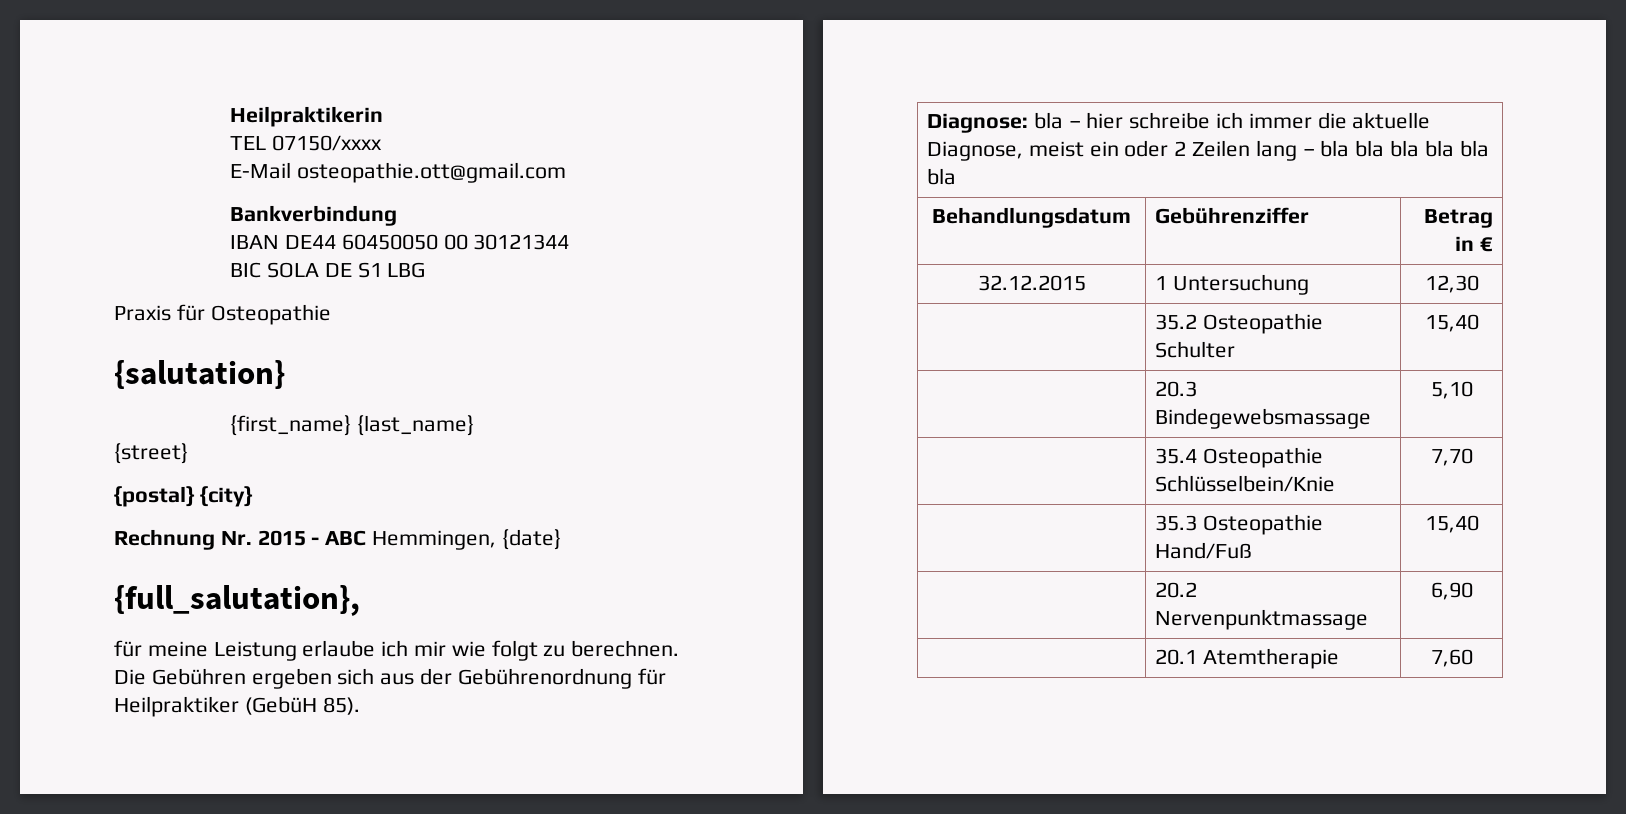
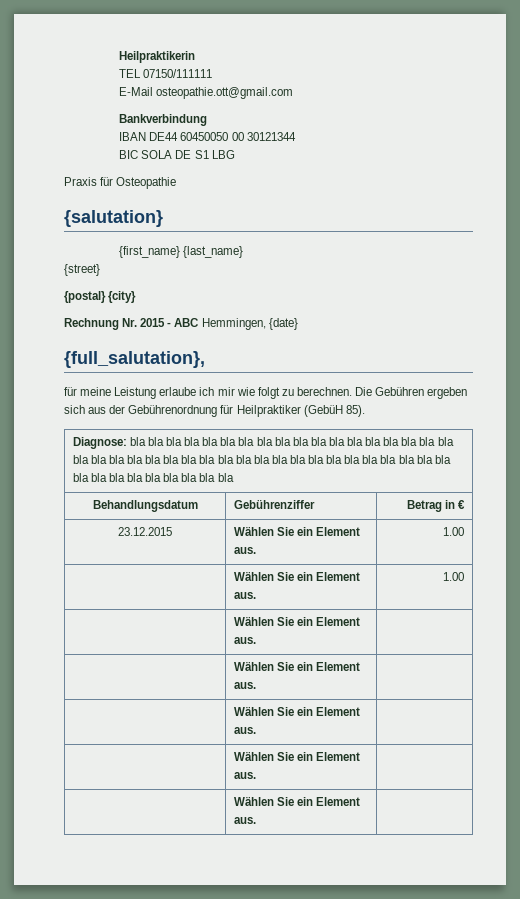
- TEL 07150/xxxx
+ TEL 07150/111111
- Diagnose: bla – hier schreibe ich immer die aktuelle Diagnose, meist ein oder 2 Zeilen lang – bla bla bla bla bla bla
+ Diagnose: bla bla bla bla bla bla bla bla bla bla bla bla bla bla bla bla bla bla bla bla bla bla bla bla bla bla bla bla bla bla bla bla bla bla bla bla bla bla bla bla bla bla bla bla bla bla bla bla
- 32.12.2015 | 1 Untersuchung | 12,30
- | 35.2 Osteopathie Schulter | 15,40
- | 20.3 Bindegewebsmassage | 5,10
- | 35.4 Osteopathie Schlüsselbein/Knie | 7,70
- | 35.3 Osteopathie Hand/Fuß | 15,40
- | 20.2 Nervenpunktmassage | 6,90
- | 20.1 Atemtherapie | 7,60
+ 23.12.2015 | Wählen Sie ein Element aus. | 1.00
+ | Wählen Sie ein Element aus. | 1.00
+ | Wählen Sie ein Element aus. |
+ | Wählen Sie ein Element aus. |
+ | Wählen Sie ein Element aus. |
+ | Wählen Sie ein Element aus. |
+ | Wählen Sie ein Element aus. |

